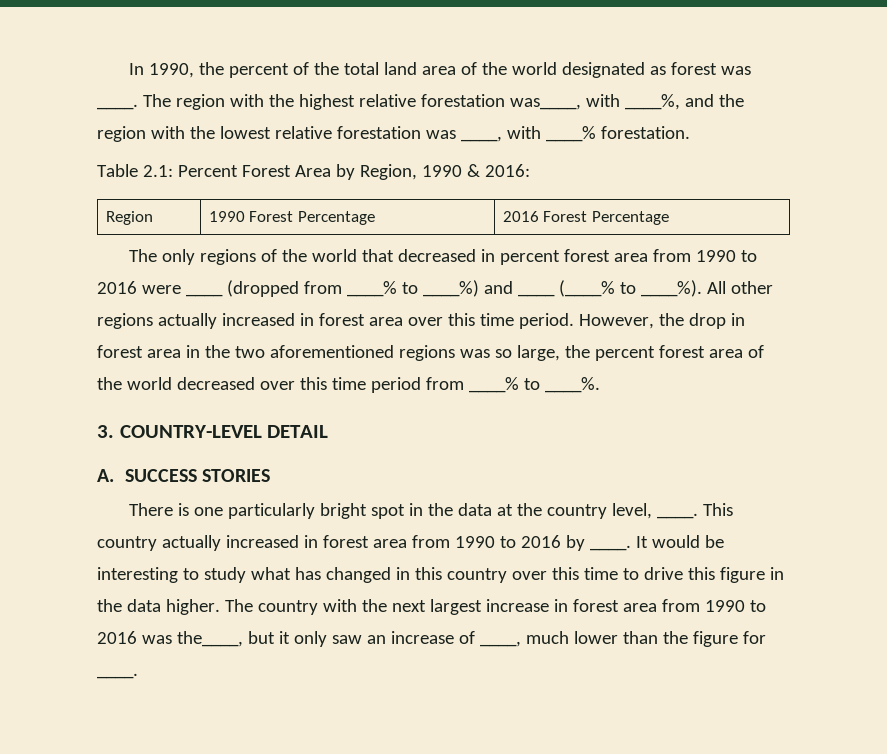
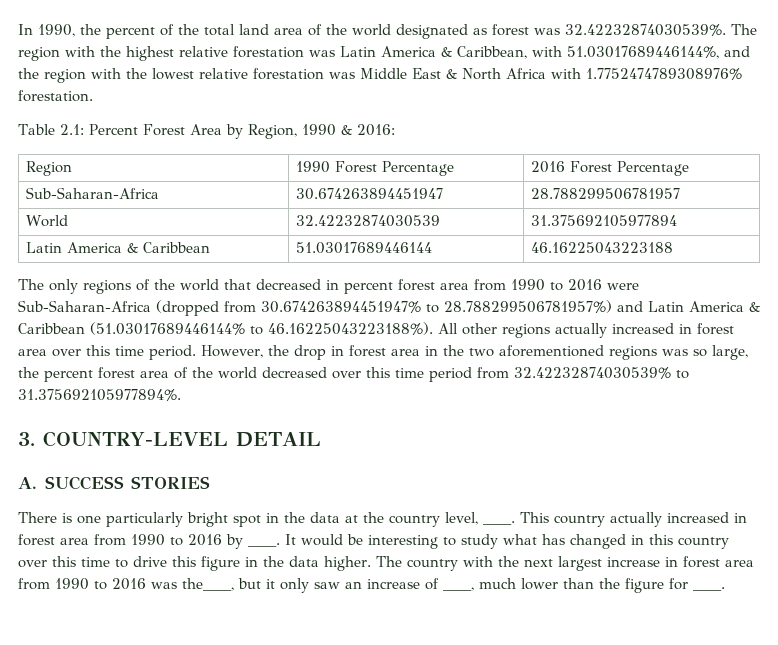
- In 1990, the percent of the total land area of the world designated as forest was ____. The region with the highest relative forestation was____, with ____%, and the region with the lowest relative forestation was ____, with ____% forestation.
+ In 1990, the percent of the total land area of the world designated as forest was 32.42232874030539%. The region with the highest relative forestation was Latin America & Caribbean, with 51.03017689446144%, and the region with the lowest relative forestation was Middle East & North Africa with 1.7752474789308976% forestation.
+ Sub-Saharan-Africa | 30.674263894451947 | 28.788299506781957
+ World | 32.42232874030539 | 31.375692105977894
+ Latin America & Caribbean | 51.03017689446144 | 46.16225043223188
- The only regions of the world that decreased in percent forest area from 1990 to 2016 were ____ (dropped from ____% to ____%) and ____ (____% to ____%). All other regions actually increased in forest area over this time period.
+ The only regions of the world that decreased in percent forest area from 1990 to 2016 were Sub-Saharan-Africa (dropped from 30.674263894451947% to 28.788299506781957%) and Latin America & Caribbean (51.03017689446144% to 46.16225043223188%). All other regions actually increased in forest area over this time period.
- However, the drop in forest area in the two aforementioned regions was so large, the percent forest area of the world decreased over this time period from ____% to ____%.
+ However, the drop in forest area in the two aforementioned regions was so large, the percent forest area of the world decreased over this time period from 32.42232874030539% to 31.375692105977894%.

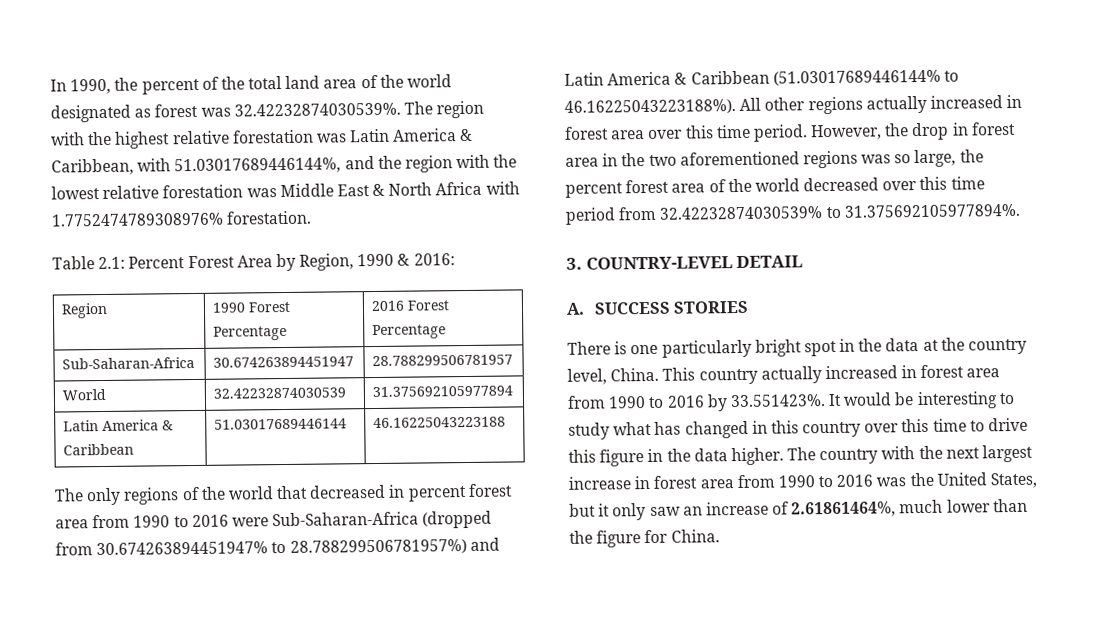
- There is one particularly bright spot in the data at the country level, ____.
+ There is one particularly bright spot in the data at the country level, China.
- This country actually increased in forest area from 1990 to 2016 by ____. It would be interesting to study what has changed in this country over this time to drive this figure in the data higher.
+ This country actually increased in forest area from 1990 to 2016 by 33.551423%. It would be interesting to study what has changed in this country over this time to drive this figure in the data higher.
- The country with the next largest increase in forest area from 1990 to 2016 was the____, but it only saw an increase of ____, much lower than the figure for ____.
+ The country with the next largest increase in forest area from 1990 to 2016 was the United States, but it only saw an increase of 2.61861464%, much lower than the figure for China.

